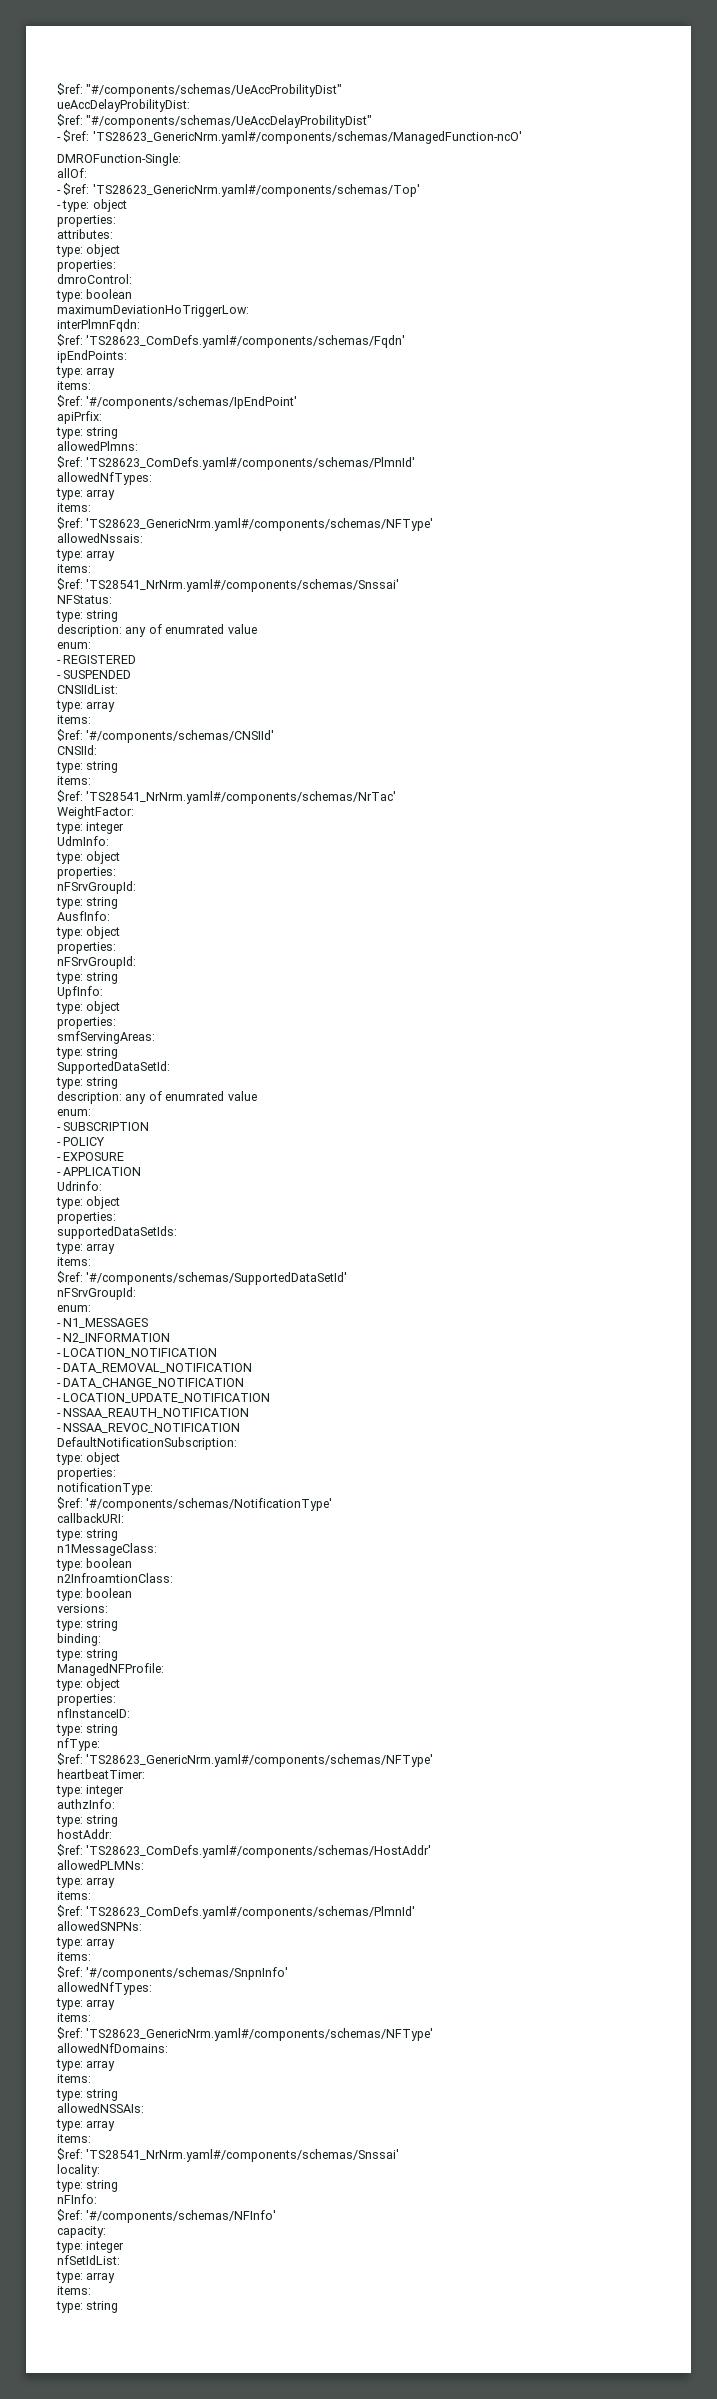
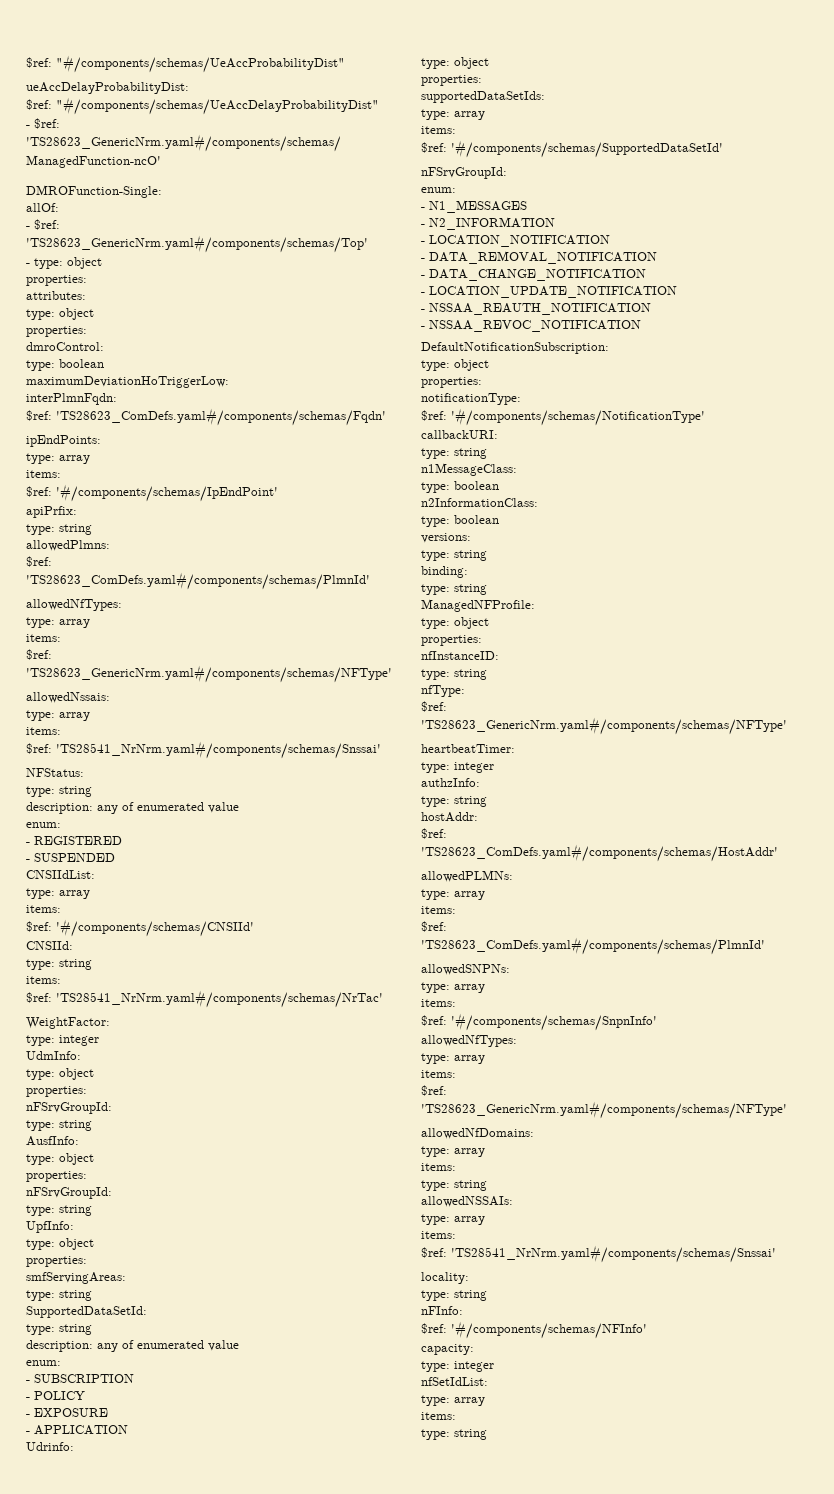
- $ref: "#/components/schemas/UeAccProbilityDist"
- ueAccDelayProbilityDist:
- $ref: "#/components/schemas/UeAccDelayProbilityDist"
+ $ref: "#/components/schemas/UeAccProbabilityDist"
+ ueAccDelayProbabilityDist:
+ $ref: "#/components/schemas/UeAccDelayProbabilityDist"
  NFStatus:
  type: string
- description: any of enumrated value
+ description: any of enumerated value
  SupportedDataSetId:
  type: string
- description: any of enumrated value
+ description: any of enumerated value
- n2InfroamtionClass:
+ n2InformationClass:

